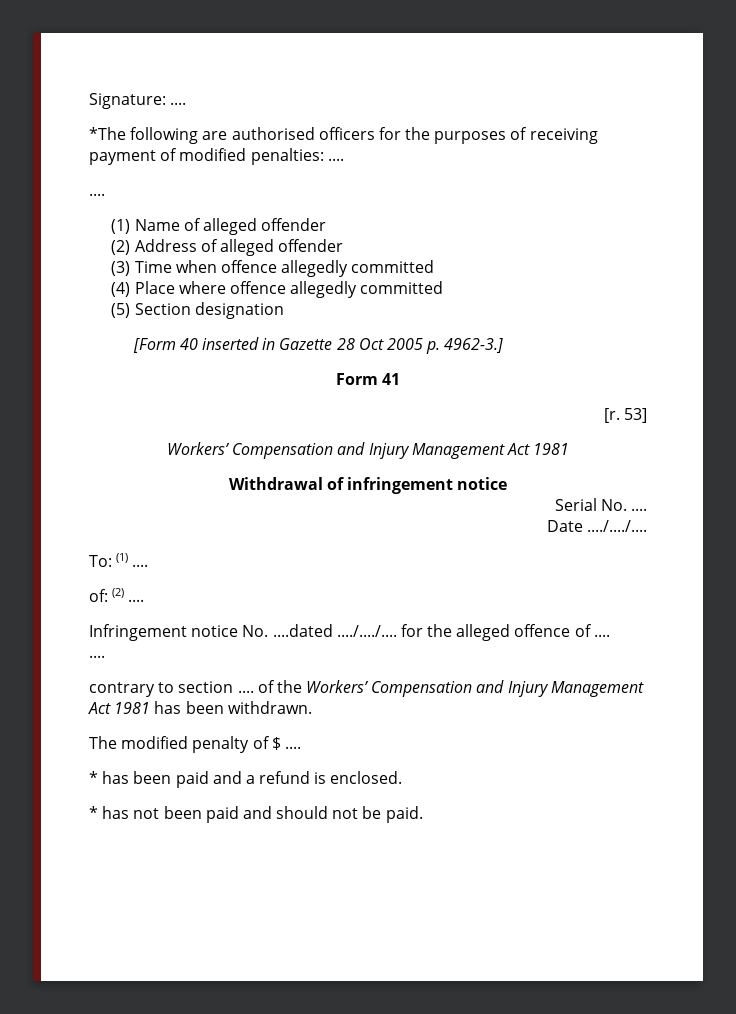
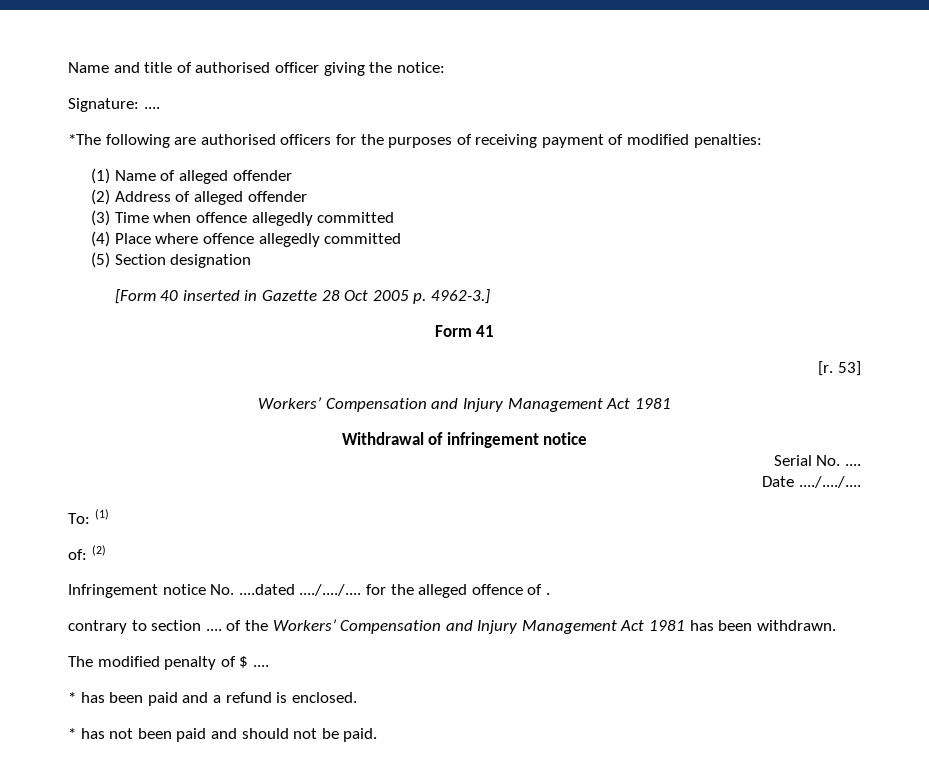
+ Name and title of authorised officer giving the notice:
- *The following are authorised officers for the purposes of receiving payment of modified penalties: ....
- ....
+ *The following are authorised officers for the purposes of receiving payment of modified penalties:
- To: (1) ....
+ To: (1)
- of: (2) ....
+ of: (2)
- Infringement notice No. ....dated ..../..../.... for the alleged offence of ....
- ....
+ Infringement notice No. ....dated ..../..../.... for the alleged offence of .

